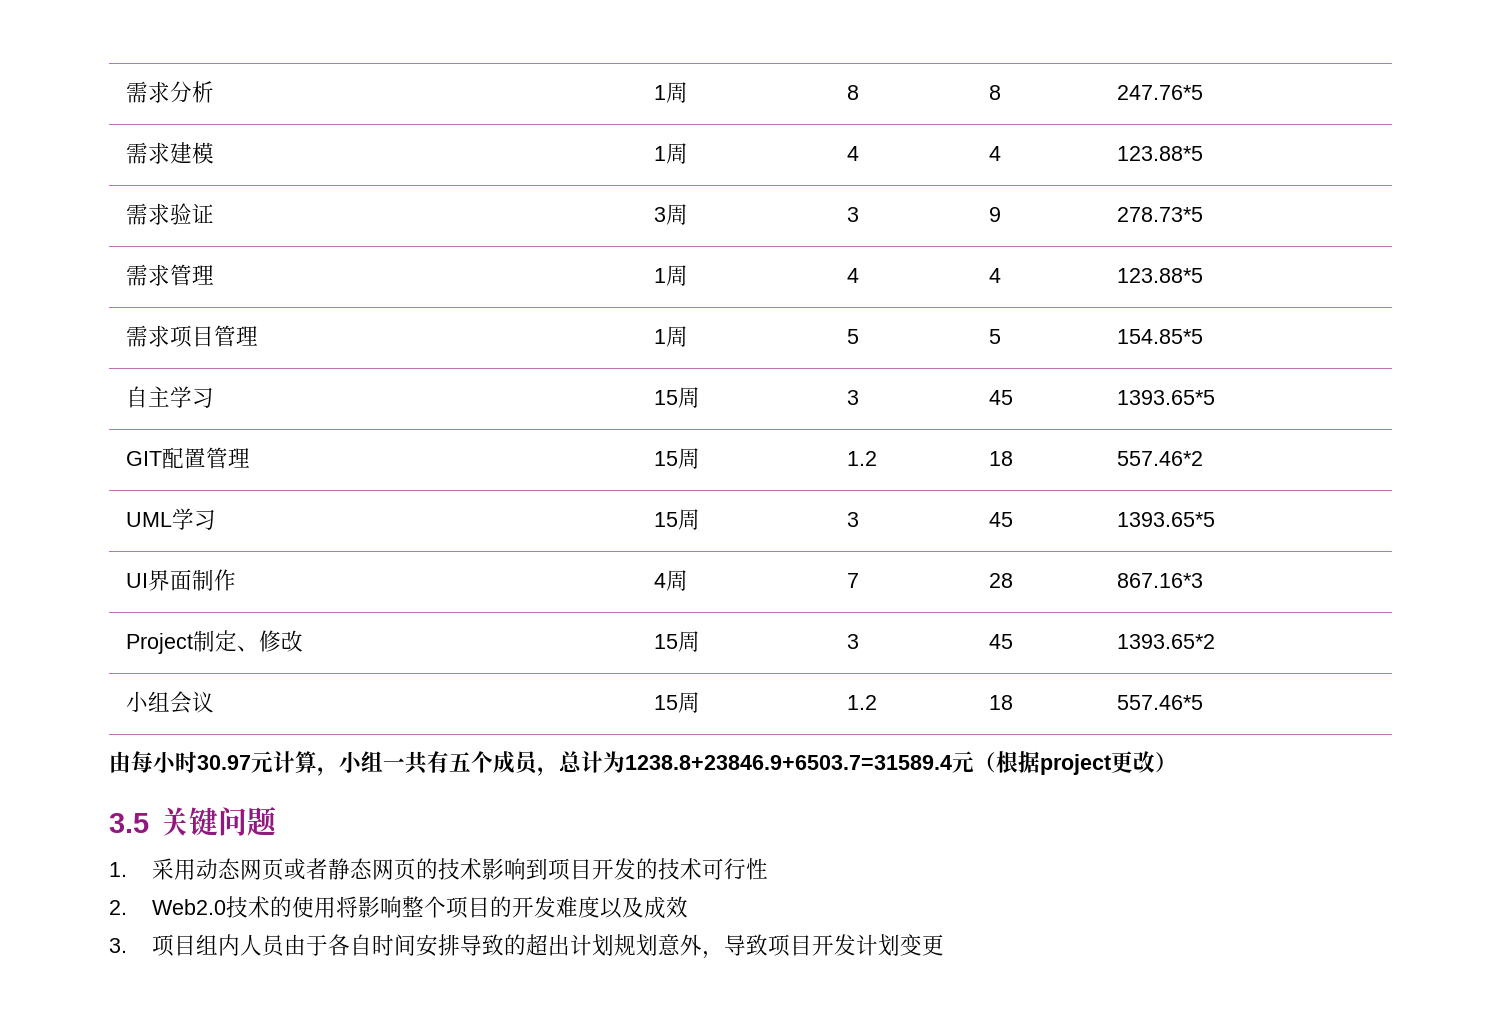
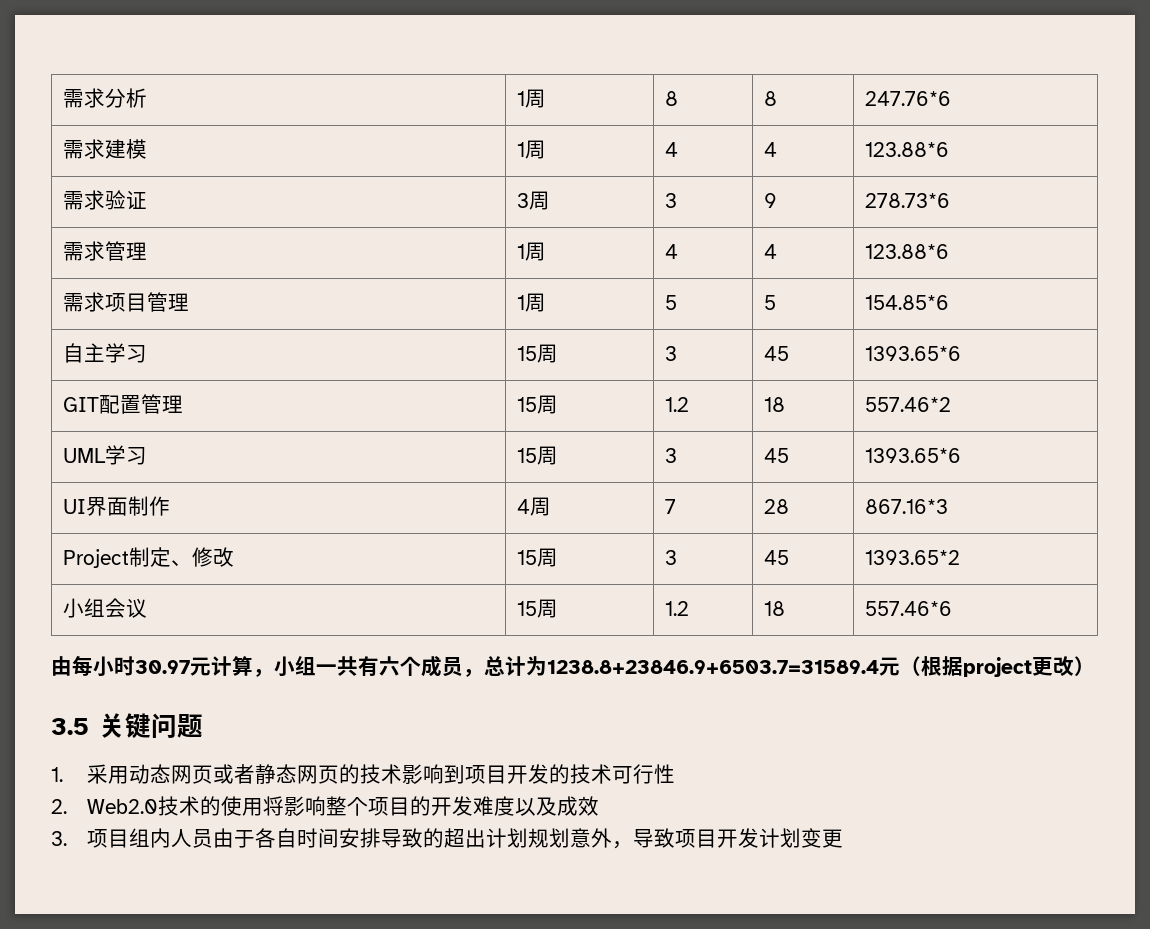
- 需求分析 | 1周 | 8 | 8 | 247.76*5
+ 需求分析 | 1周 | 8 | 8 | 247.76*6
- 需求建模 | 1周 | 4 | 4 | 123.88*5
+ 需求建模 | 1周 | 4 | 4 | 123.88*6
- 需求验证 | 3周 | 3 | 9 | 278.73*5
+ 需求验证 | 3周 | 3 | 9 | 278.73*6
- 需求管理 | 1周 | 4 | 4 | 123.88*5
+ 需求管理 | 1周 | 4 | 4 | 123.88*6
- 需求项目管理 | 1周 | 5 | 5 | 154.85*5
+ 需求项目管理 | 1周 | 5 | 5 | 154.85*6
- 自主学习 | 15周 | 3 | 45 | 1393.65*5
+ 自主学习 | 15周 | 3 | 45 | 1393.65*6
- UML学习 | 15周 | 3 | 45 | 1393.65*5
+ UML学习 | 15周 | 3 | 45 | 1393.65*6
- 小组会议 | 15周 | 1.2 | 18 | 557.46*5
+ 小组会议 | 15周 | 1.2 | 18 | 557.46*6
- 由每小时30.97元计算，小组一共有五个成员，总计为1238.8+23846.9+6503.7=31589.4元（根据project更改）
+ 由每小时30.97元计算，小组一共有六个成员，总计为1238.8+23846.9+6503.7=31589.4元（根据project更改）

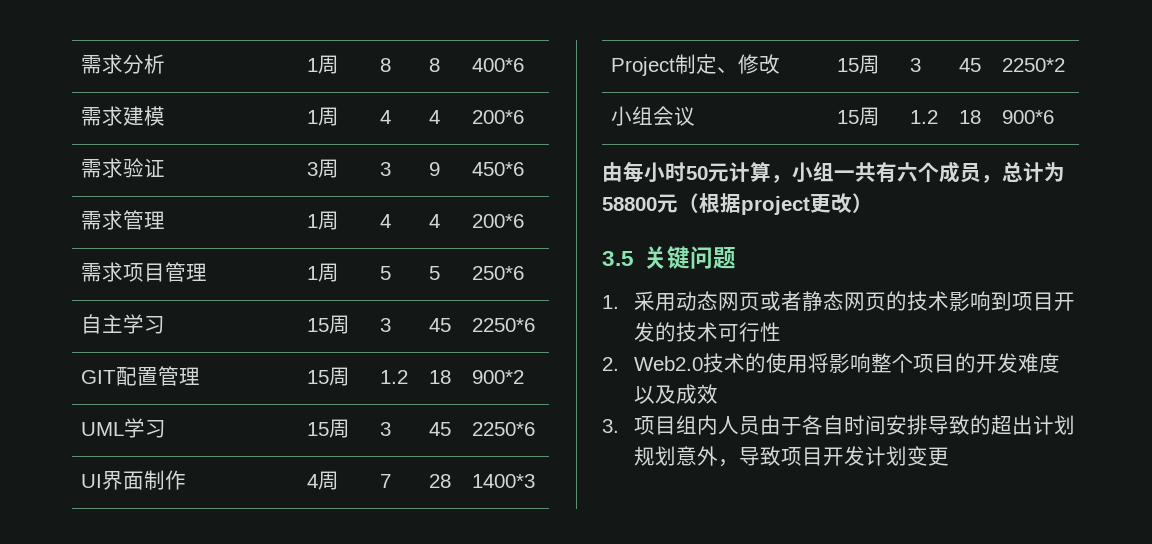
- 需求分析 | 1周 | 8 | 8 | 247.76*6
+ 需求分析 | 1周 | 8 | 8 | 400*6
- 需求建模 | 1周 | 4 | 4 | 123.88*6
+ 需求建模 | 1周 | 4 | 4 | 200*6
- 需求验证 | 3周 | 3 | 9 | 278.73*6
+ 需求验证 | 3周 | 3 | 9 | 450*6
- 需求管理 | 1周 | 4 | 4 | 123.88*6
+ 需求管理 | 1周 | 4 | 4 | 200*6
- 需求项目管理 | 1周 | 5 | 5 | 154.85*6
+ 需求项目管理 | 1周 | 5 | 5 | 250*6
- 自主学习 | 15周 | 3 | 45 | 1393.65*6
+ 自主学习 | 15周 | 3 | 45 | 2250*6
- GIT配置管理 | 15周 | 1.2 | 18 | 557.46*2
+ GIT配置管理 | 15周 | 1.2 | 18 | 900*2
- UML学习 | 15周 | 3 | 45 | 1393.65*6
+ UML学习 | 15周 | 3 | 45 | 2250*6
- UI界面制作 | 4周 | 7 | 28 | 867.16*3
+ UI界面制作 | 4周 | 7 | 28 | 1400*3
- Project制定、修改 | 15周 | 3 | 45 | 1393.65*2
+ Project制定、修改 | 15周 | 3 | 45 | 2250*2
- 小组会议 | 15周 | 1.2 | 18 | 557.46*6
+ 小组会议 | 15周 | 1.2 | 18 | 900*6
- 由每小时30.97元计算，小组一共有六个成员，总计为1238.8+23846.9+6503.7=31589.4元（根据project更改）
+ 由每小时50元计算，小组一共有六个成员，总计为58800元（根据project更改）

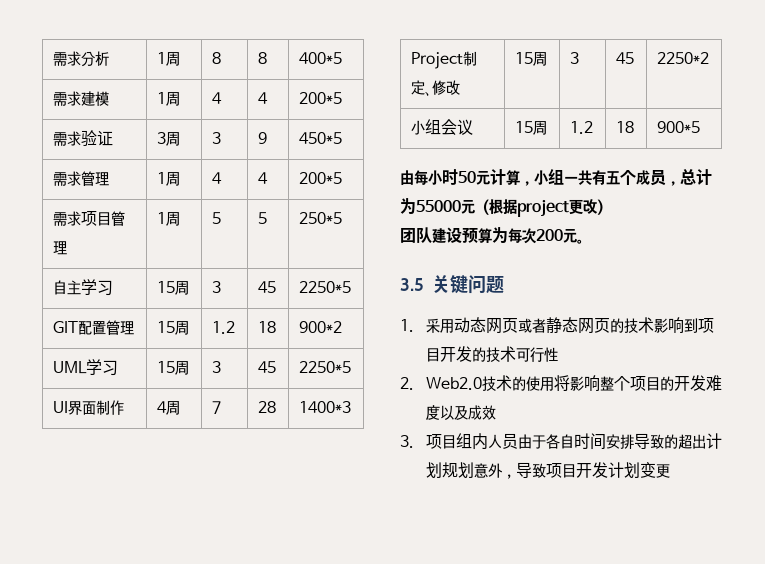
- 需求分析 | 1周 | 8 | 8 | 400*6
+ 需求分析 | 1周 | 8 | 8 | 400*5
- 需求建模 | 1周 | 4 | 4 | 200*6
+ 需求建模 | 1周 | 4 | 4 | 200*5
- 需求验证 | 3周 | 3 | 9 | 450*6
+ 需求验证 | 3周 | 3 | 9 | 450*5
- 需求管理 | 1周 | 4 | 4 | 200*6
+ 需求管理 | 1周 | 4 | 4 | 200*5
- 需求项目管理 | 1周 | 5 | 5 | 250*6
+ 需求项目管理 | 1周 | 5 | 5 | 250*5
- 自主学习 | 15周 | 3 | 45 | 2250*6
+ 自主学习 | 15周 | 3 | 45 | 2250*5
- UML学习 | 15周 | 3 | 45 | 2250*6
+ UML学习 | 15周 | 3 | 45 | 2250*5
- 小组会议 | 15周 | 1.2 | 18 | 900*6
+ 小组会议 | 15周 | 1.2 | 18 | 900*5
- 由每小时50元计算，小组一共有六个成员，总计为58800元（根据project更改）
+ 由每小时50元计算，小组一共有五个成员，总计为55000元（根据project更改）
+ 团队建设预算为每次200元。

